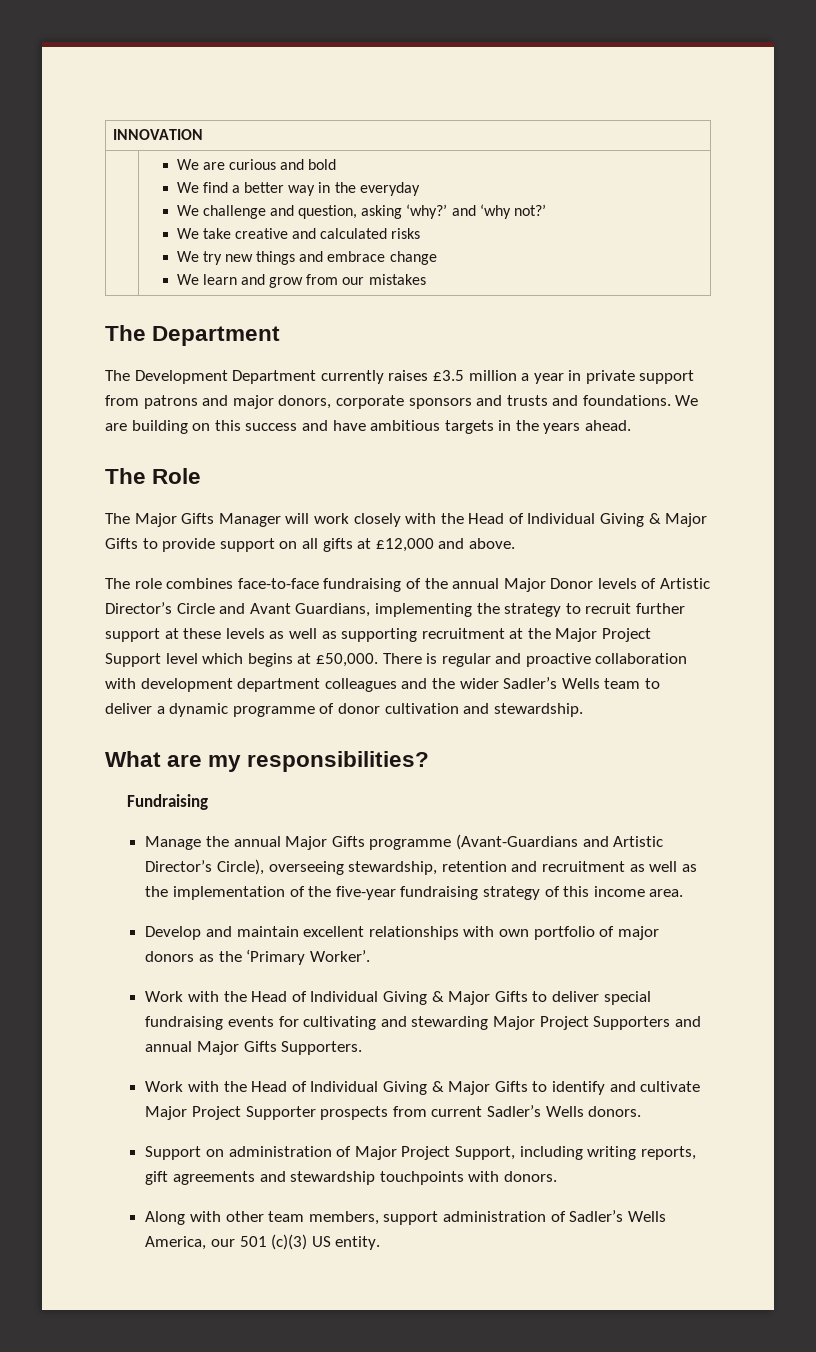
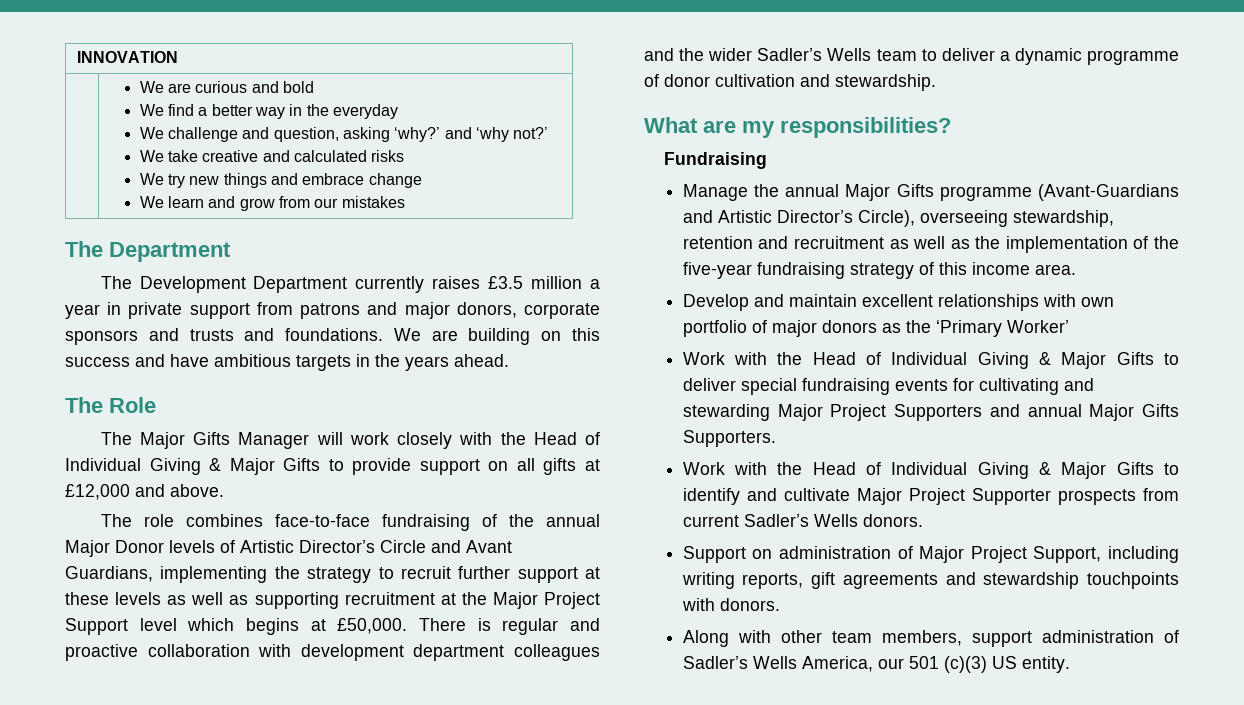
- Develop and maintain excellent relationships with own portfolio of major donors as the ‘Primary Worker’.
+ Develop and maintain excellent relationships with own portfolio of major donors as the ‘Primary Worker’

